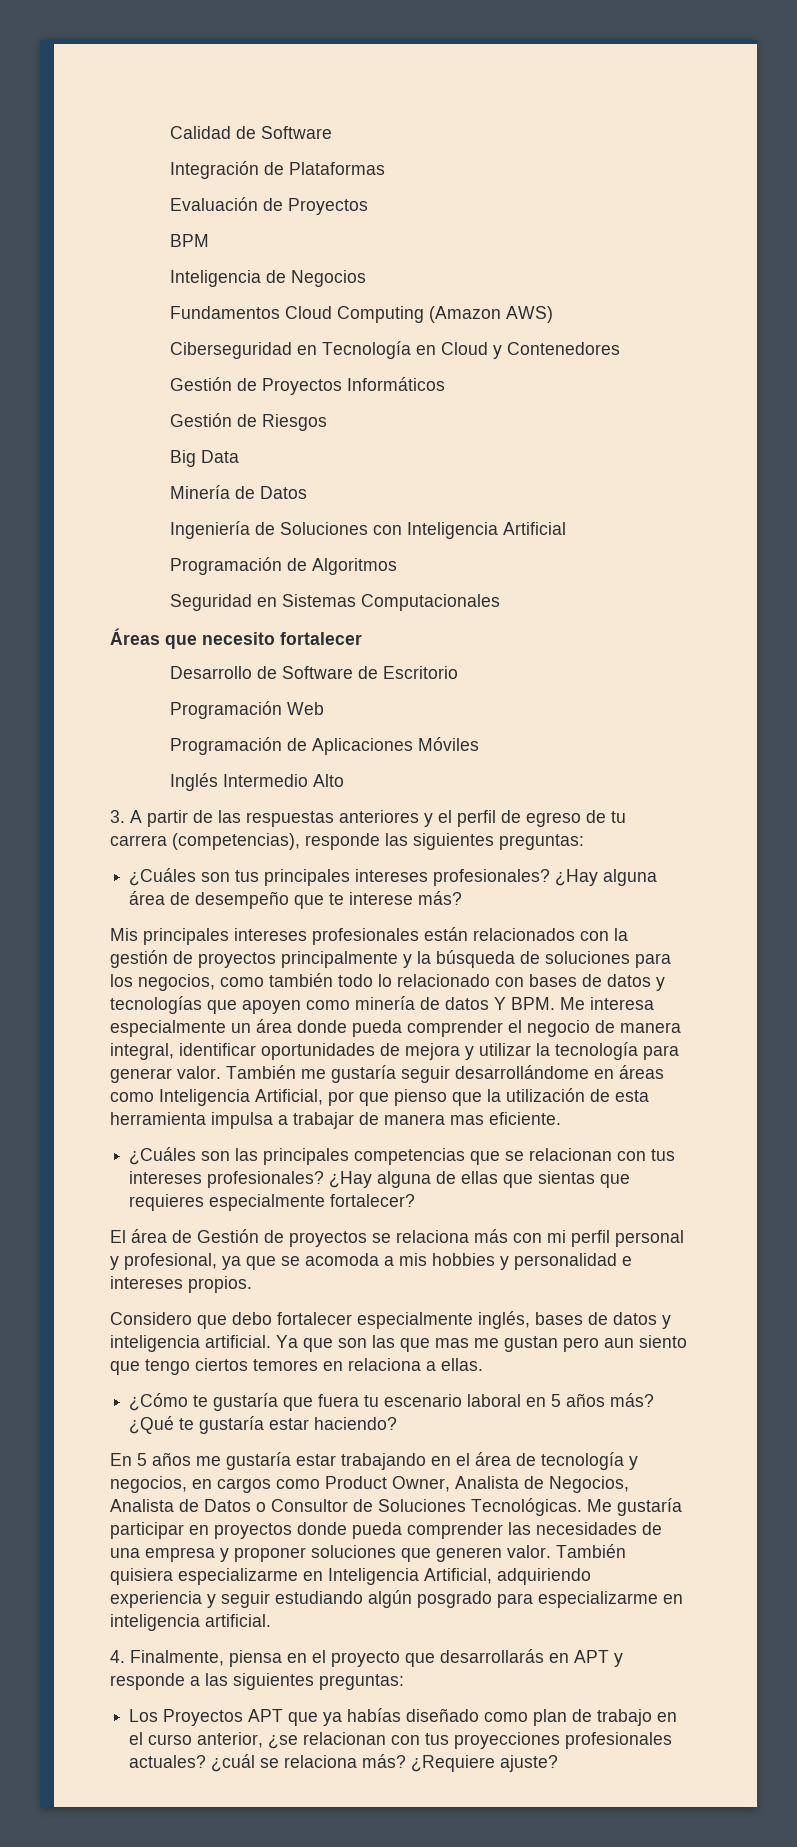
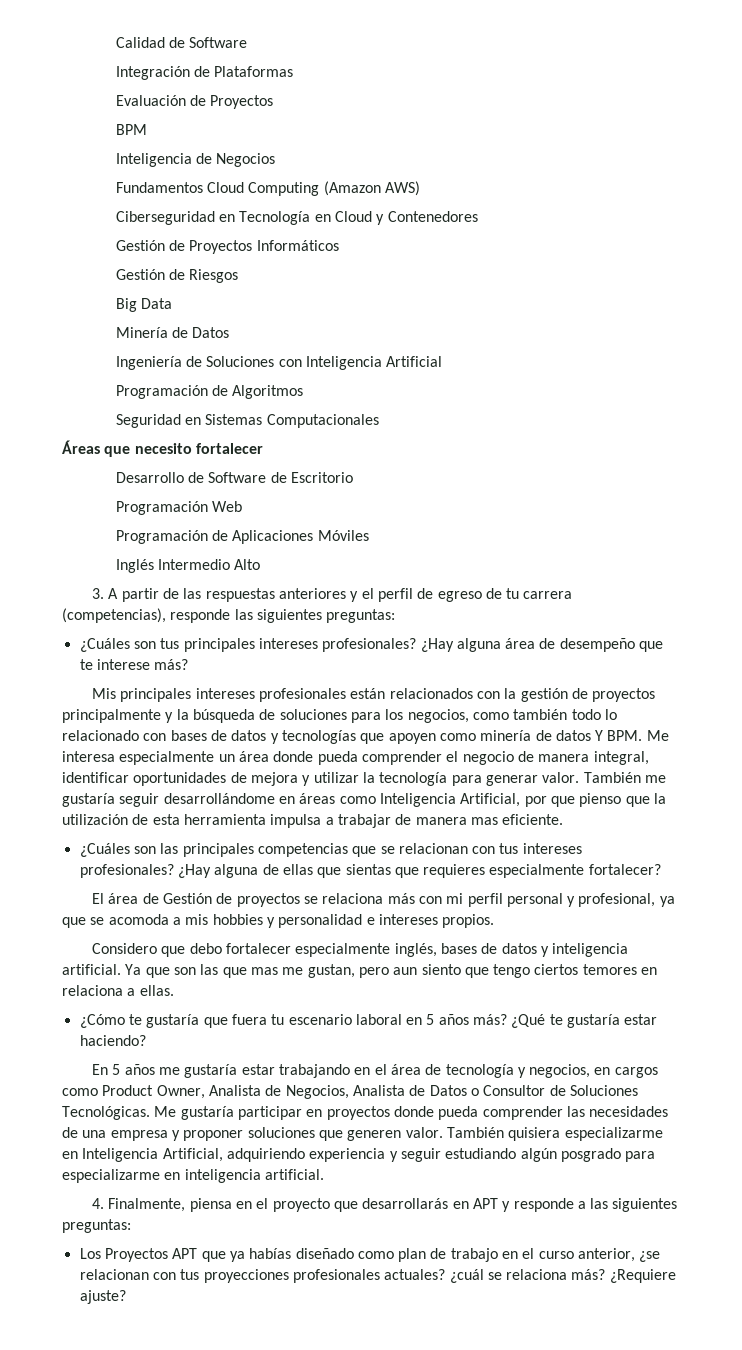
- Ya que son las que mas me gustan pero aun siento que tengo ciertos temores en relaciona a ellas.
+ Ya que son las que mas me gustan, pero aun siento que tengo ciertos temores en relaciona a ellas.

